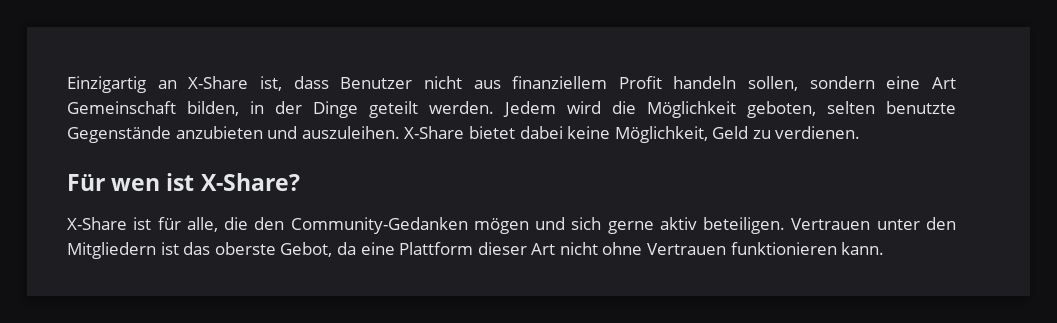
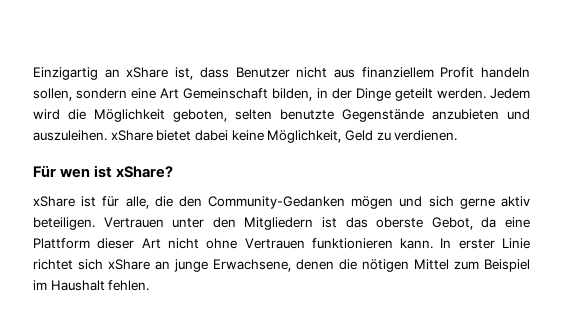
- Einzigartig an X-Share ist, dass Benutzer nicht aus finanziellem Profit handeln sollen, sondern eine Art Gemeinschaft bilden, in der Dinge geteilt werden.
+ Einzigartig an xShare ist, dass Benutzer nicht aus finanziellem Profit handeln sollen, sondern eine Art Gemeinschaft bilden, in der Dinge geteilt werden.
- Jedem wird die Möglichkeit geboten, selten benutzte Gegenstände anzubieten und auszuleihen. X-Share bietet dabei keine Möglichkeit, Geld zu verdienen.
+ Jedem wird die Möglichkeit geboten, selten benutzte Gegenstände anzubieten und auszuleihen. xShare bietet dabei keine Möglichkeit, Geld zu verdienen.
- Für wen ist X-Share?
- X-Share ist für alle, die den Community-Gedanken mögen und sich gerne aktiv beteiligen.
+ Für wen ist xShare?
+ xShare ist für alle, die den Community-Gedanken mögen und sich gerne aktiv beteiligen.
+ In erster Linie richtet sich xShare an junge Erwachsene, denen die nötigen Mittel zum Beispiel im Haushalt fehlen.

